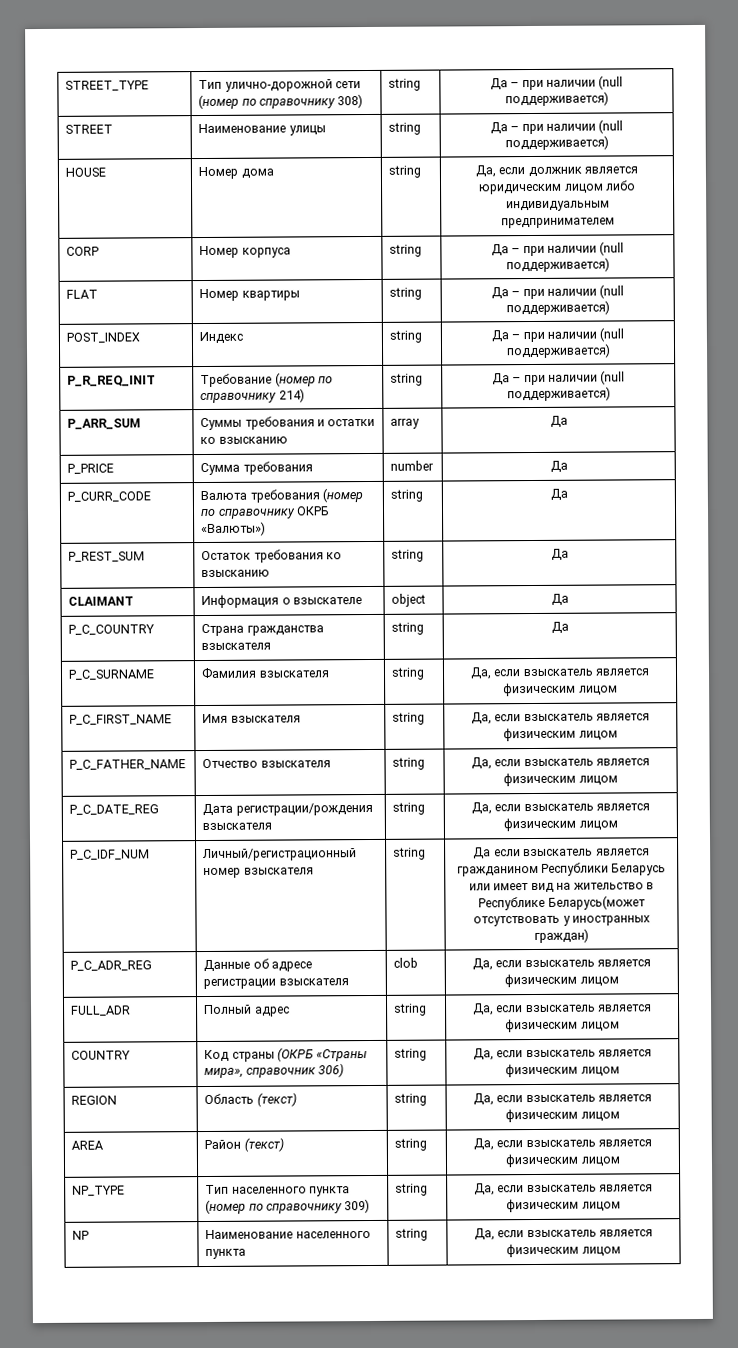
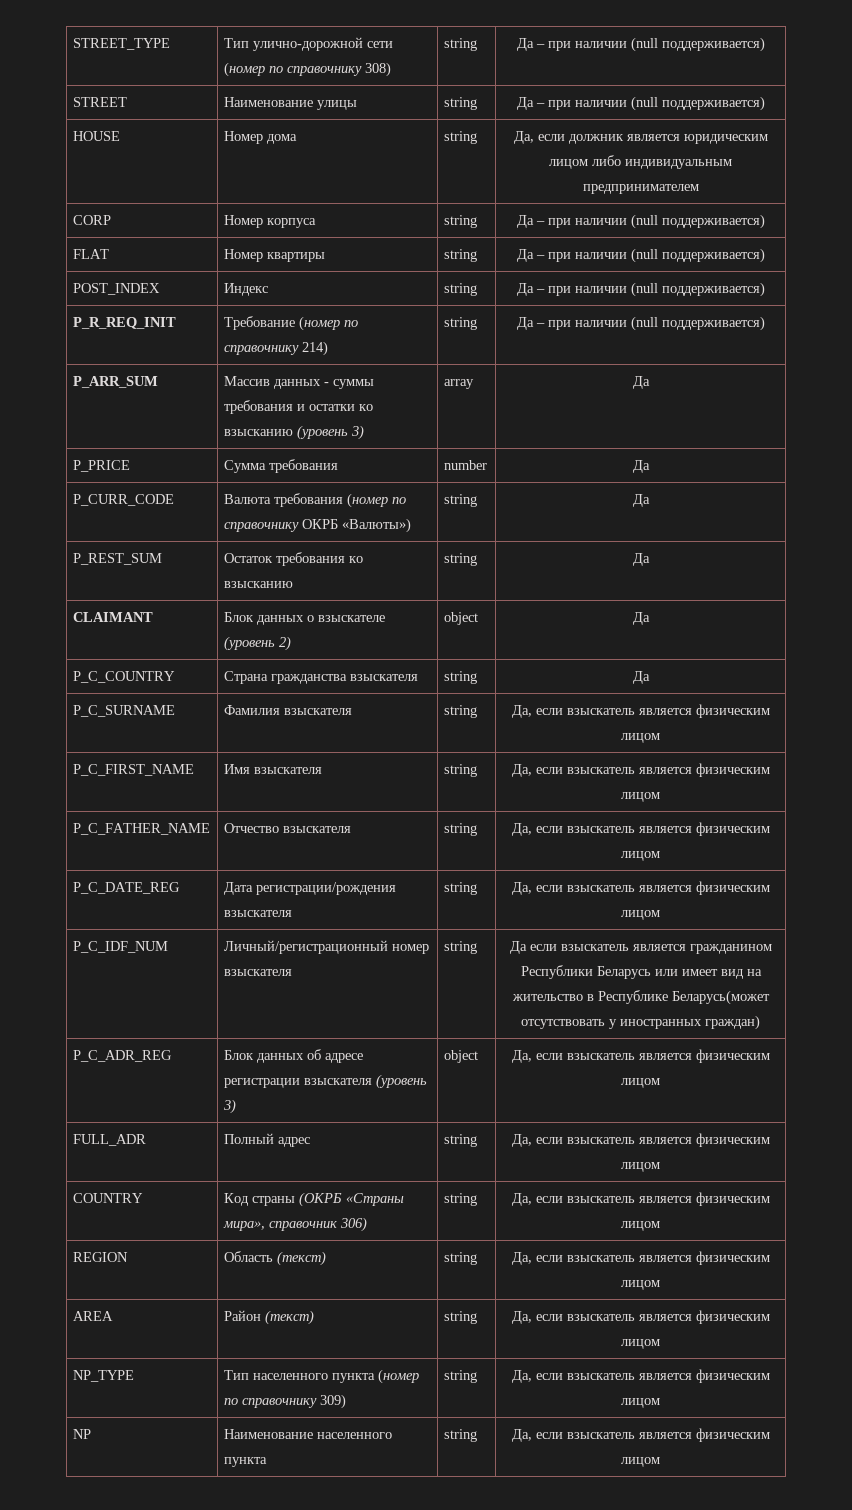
- P_ARR_SUM | Суммы требования и остатки ко взысканию | array | Да
+ P_ARR_SUM | Массив данных - суммы требования и остатки ко взысканию (уровень 3) | array | Да
- CLAIMANT | Информация о взыскателе | object | Да
+ CLAIMANT | Блок данных о взыскателе (уровень 2) | object | Да
- P_C_ADR_REG | Данные об адресе регистрации взыскателя | clob | Да, если взыскатель является физическим лицом
+ P_C_ADR_REG | Блок данных об адресе регистрации взыскателя (уровень 3) | object | Да, если взыскатель является физическим лицом

